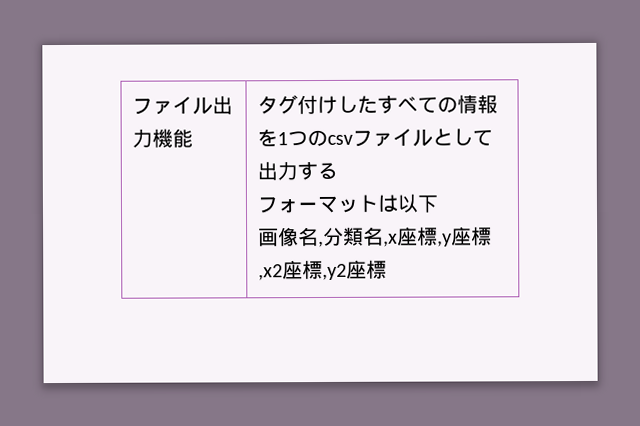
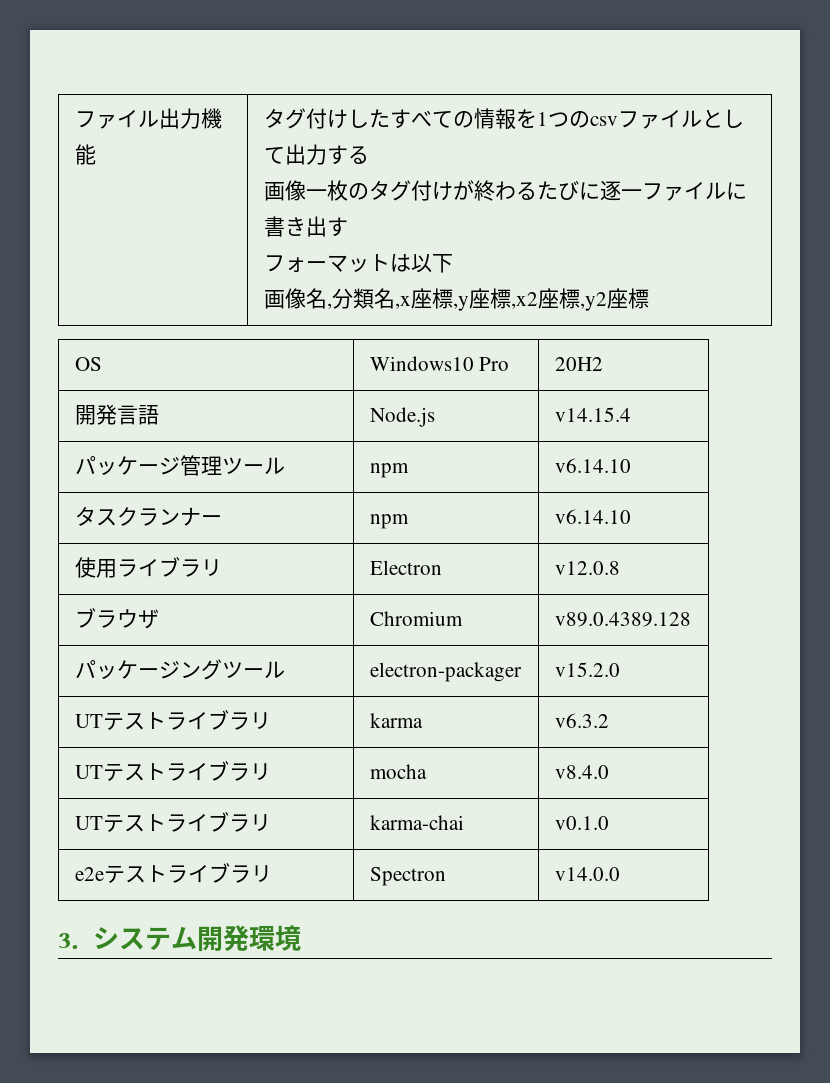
+ 画像一枚のタグ付けが終わるたびに逐一ファイルに書き出す
+ OS | Windows10 Pro | 20H2
+ 開発言語 | Node.js | v14.15.4
+ パッケージ管理ツール | npm | v6.14.10
+ タスクランナー | npm | v6.14.10
+ 使用ライブラリ | Electron | v12.0.8
+ ブラウザ | Chromium | v89.0.4389.128
+ パッケージングツール | electron-packager | v15.2.0
+ UTテストライブラリ | karma | v6.3.2
+ UTテストライブラリ | mocha | v8.4.0
+ UTテストライブラリ | karma-chai | v0.1.0
+ e2eテストライブラリ | Spectron | v14.0.0
+ 3.システム開発環境

